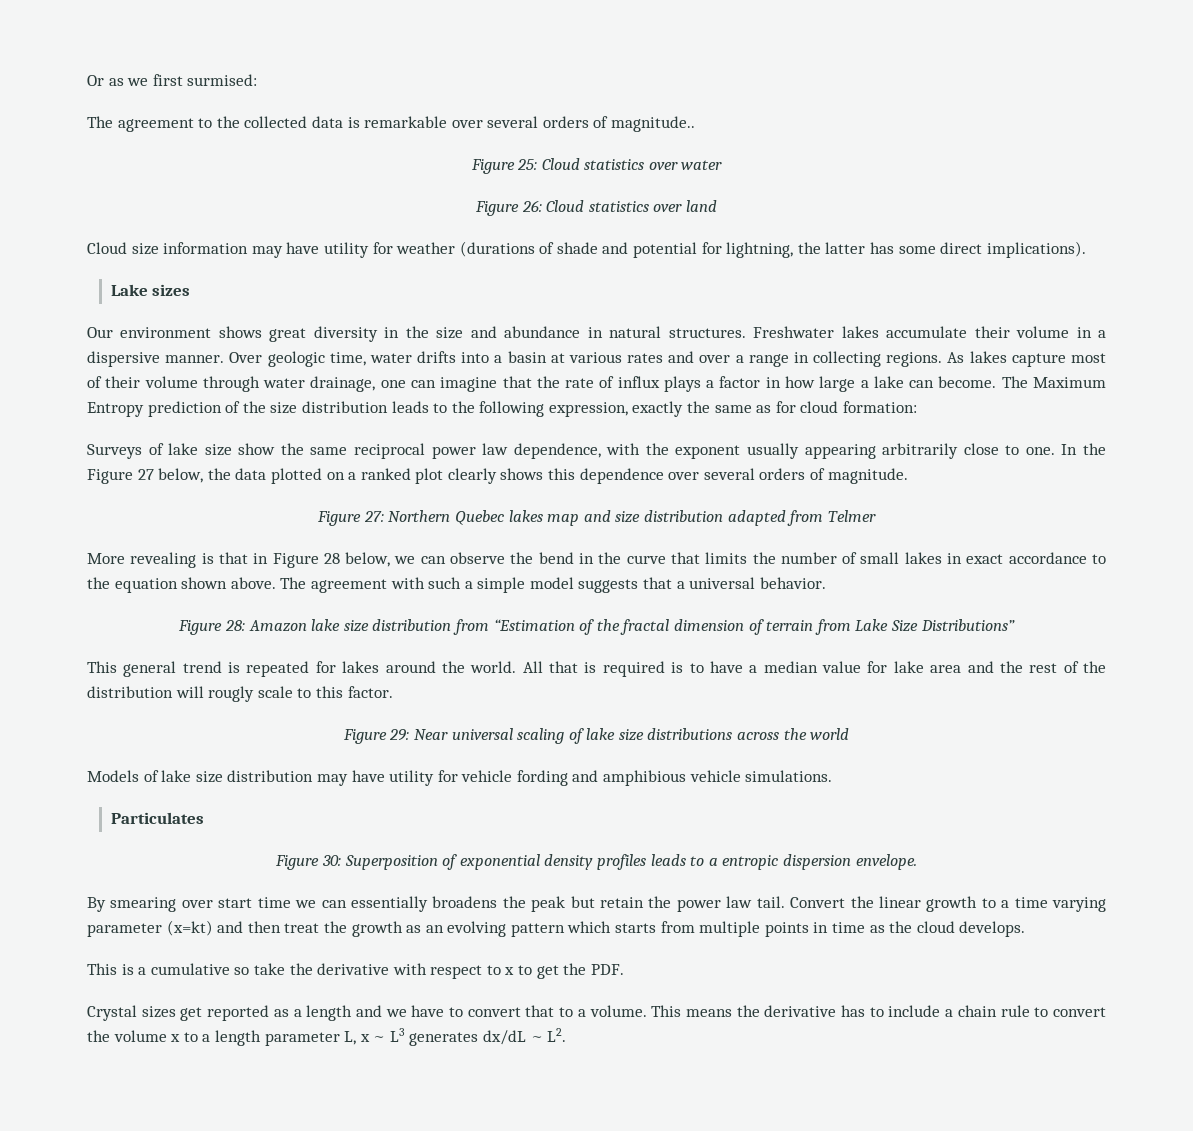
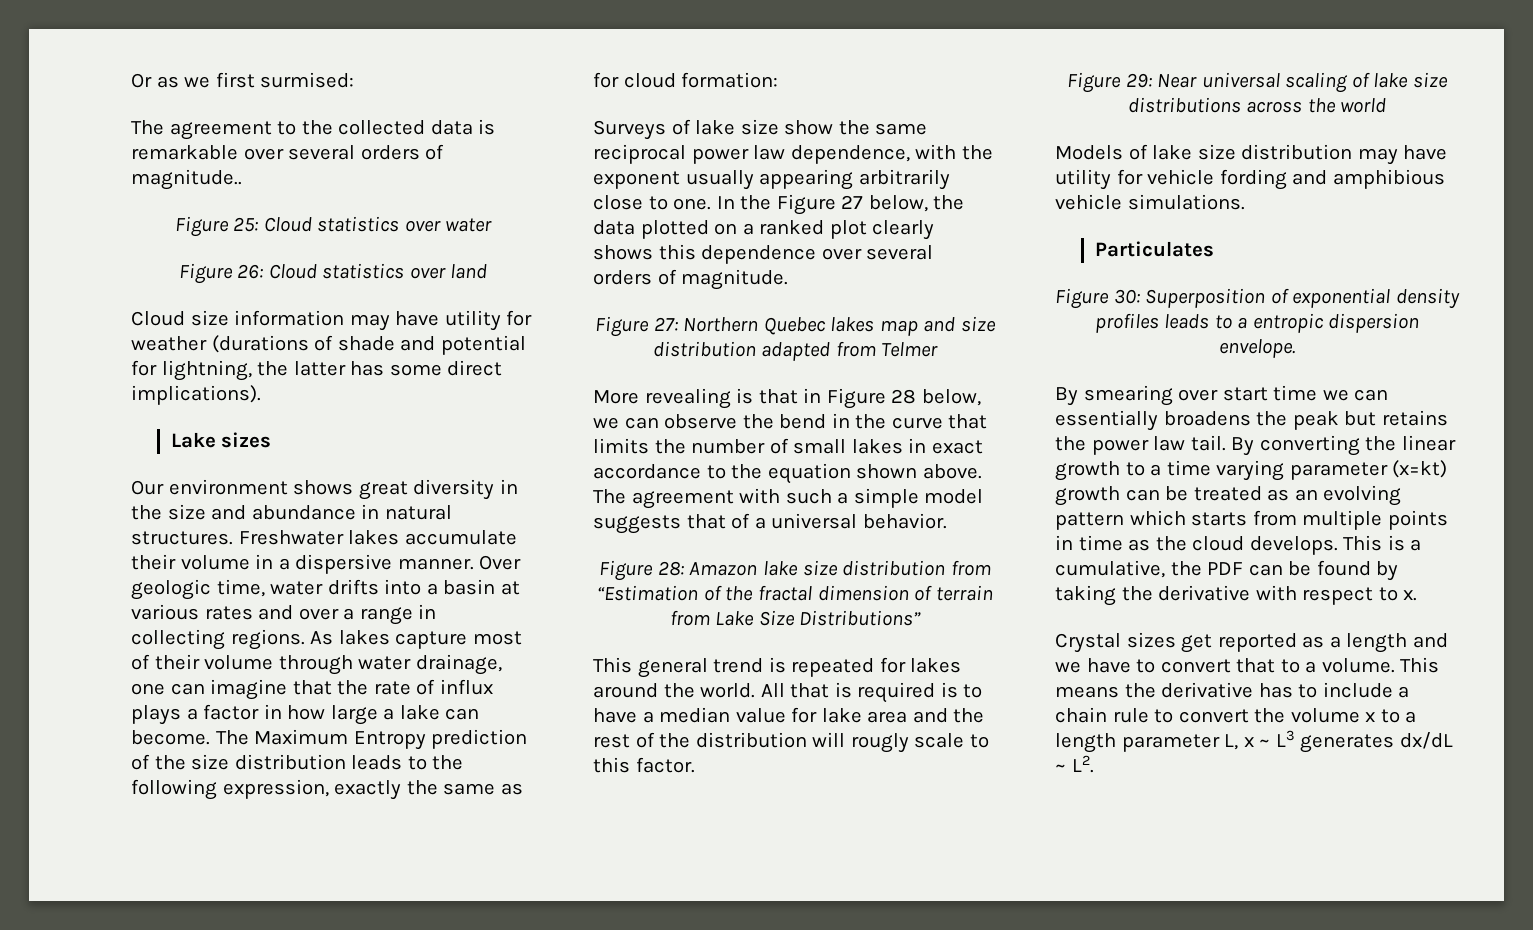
- The agreement with such a simple model suggests that a universal behavior.
+ The agreement with such a simple model suggests that of a universal behavior.
- By smearing over start time we can essentially broadens the peak but retain the power law tail.
+ By smearing over start time we can essentially broadens the peak but retains the power law tail.
- Convert the linear growth to a time varying parameter (x=kt) and then treat the growth as an evolving pattern which starts from multiple points in time as the cloud develops.
- This is a cumulative so take the derivative with respect to x to get the PDF.
+ By converting the linear growth to a time varying parameter (x=kt) growth can be treated as an evolving pattern which starts from multiple points in time as the cloud develops. This is a cumulative, the PDF can be found by taking the derivative with respect to x.

